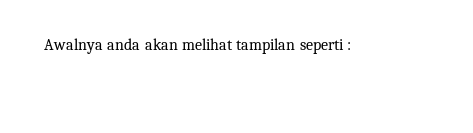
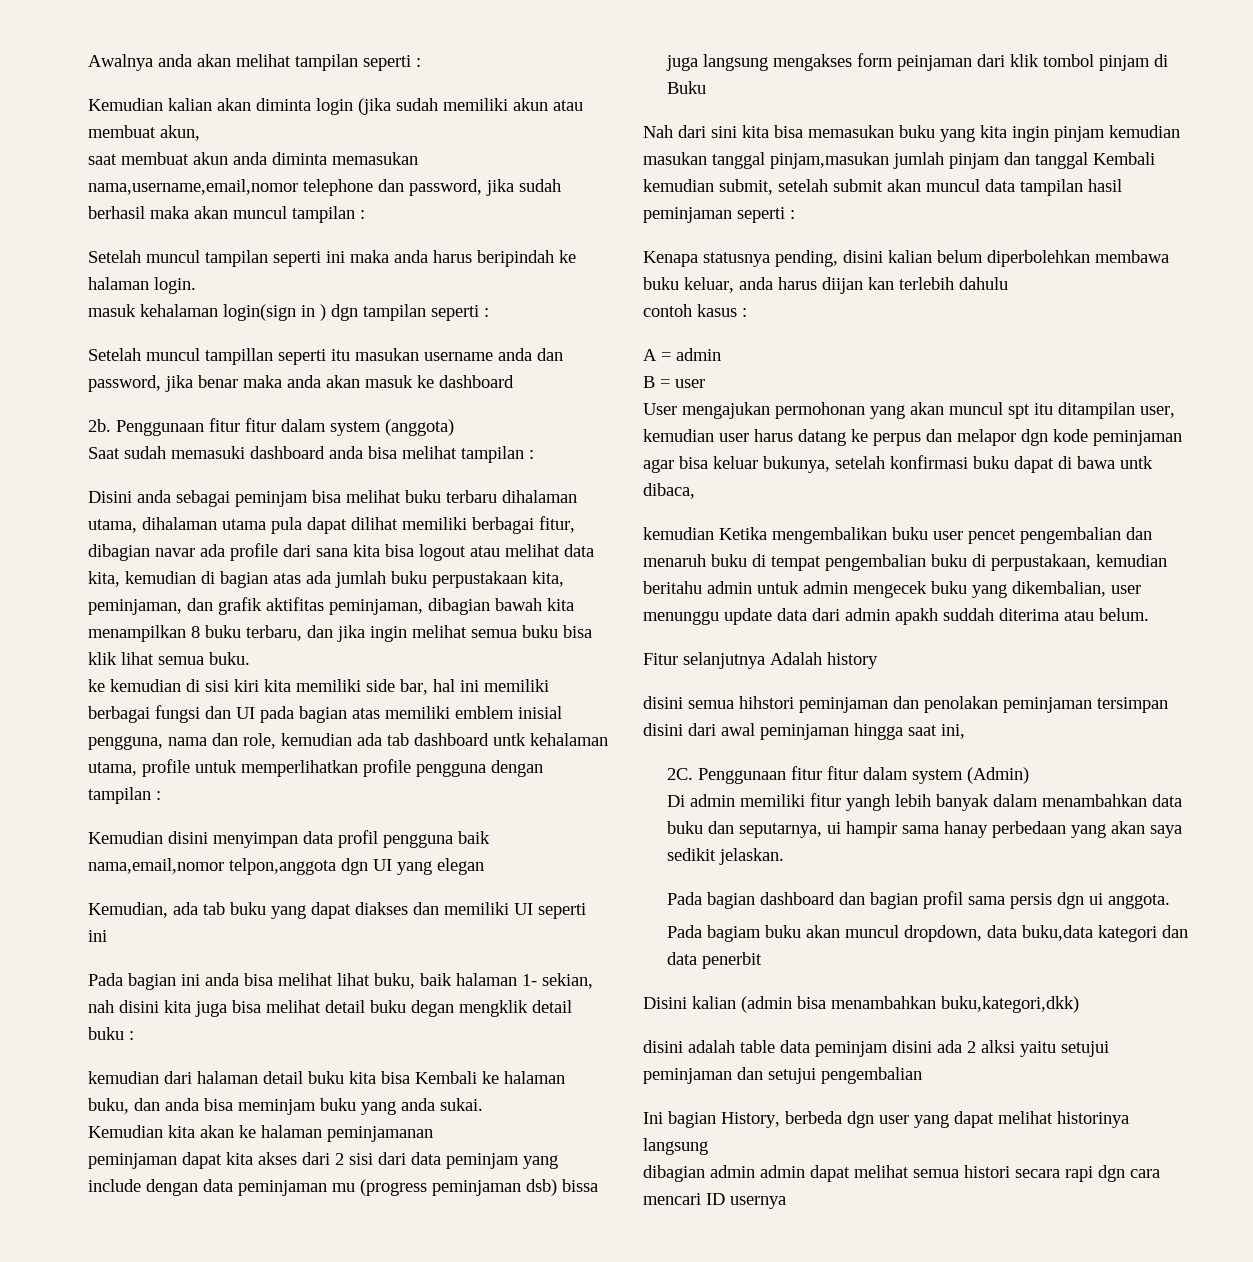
+ Kemudian kalian akan diminta login (jika sudah memiliki akun atau membuat akun,
+ saat membuat akun anda diminta memasukan nama,username,email,nomor telephone dan password, jika sudah berhasil maka akan muncul tampilan :
+ Setelah muncul tampilan seperti ini maka anda harus beripindah ke halaman login.
+ masuk kehalaman login(sign in ) dgn tampilan seperti :
+ Setelah muncul tampillan seperti itu masukan username anda dan password, jika benar maka anda akan masuk ke dashboard
+ 2b. Penggunaan fitur fitur dalam system (anggota)
+ Saat sudah memasuki dashboard anda bisa melihat tampilan :
+ Disini anda sebagai peminjam bisa melihat buku terbaru dihalaman utama, dihalaman utama pula dapat dilihat memiliki berbagai fitur, dibagian navar ada profile dari sana kita bisa logout atau melihat data kita, kemudian di bagian atas ada jumlah buku perpustakaan kita, peminjaman, dan grafik aktifitas peminjaman, dibagian bawah kita menampilkan 8 buku terbaru, dan jika ingin melihat semua buku bisa klik lihat semua buku.
+ ke kemudian di sisi kiri kita memiliki side bar, hal ini memiliki berbagai fungsi dan UI pada bagian atas memiliki emblem inisial pengguna, nama dan role, kemudian ada tab dashboard untk kehalaman utama, profile untuk memperlihatkan profile pengguna dengan tampilan :
+ Kemudian disini menyimpan data profil pengguna baik nama,email,nomor telpon,anggota dgn UI yang elegan
+ Kemudian, ada tab buku yang dapat diakses dan memiliki UI seperti ini
+ Pada bagian ini anda bisa melihat lihat buku, baik halaman 1- sekian, nah disini kita juga bisa melihat detail buku degan mengklik detail buku :
+ kemudian dari halaman detail buku kita bisa Kembali ke halaman buku, dan anda bisa meminjam buku yang anda sukai.
+ Kemudian kita akan ke halaman peminjamanan
+ peminjaman dapat kita akses dari 2 sisi dari data peminjam yang include dengan data peminjaman mu (progress peminjaman dsb) bissa juga langsung mengakses form peinjaman dari klik tombol pinjam di Buku
+ Nah dari sini kita bisa memasukan buku yang kita ingin pinjam kemudian masukan tanggal pinjam,masukan jumlah pinjam dan tanggal Kembali kemudian submit, setelah submit akan muncul data tampilan hasil peminjaman seperti :
+ Kenapa statusnya pending, disini kalian belum diperbolehkan membawa buku keluar, anda harus diijan kan terlebih dahulu
+ contoh kasus :
+ A = admin
+ B = user
+ User mengajukan permohonan yang akan muncul spt itu ditampilan user, kemudian user harus datang ke perpus dan melapor dgn kode peminjaman agar bisa keluar bukunya, setelah konfirmasi buku dapat di bawa untk dibaca,
+ kemudian Ketika mengembalikan buku user pencet pengembalian dan menaruh buku di tempat pengembalian buku di perpustakaan, kemudian beritahu admin untuk admin mengecek buku yang dikembalian, user menunggu update data dari admin apakh suddah diterima atau belum.
+ Fitur selanjutnya Adalah history
+ disini semua hihstori peminjaman dan penolakan peminjaman tersimpan disini dari awal peminjaman hingga saat ini,
+ 2C. Penggunaan fitur fitur dalam system (Admin)
+ Di admin memiliki fitur yangh lebih banyak dalam menambahkan data buku dan seputarnya, ui hampir sama hanay perbedaan yang akan saya sedikit jelaskan.
+ Pada bagian dashboard dan bagian profil sama persis dgn ui anggota.
+ Pada bagiam buku akan muncul dropdown, data buku,data kategori dan data penerbit
+ Disini kalian (admin bisa menambahkan buku,kategori,dkk)
+ disini adalah table data peminjam disini ada 2 alksi yaitu setujui peminjaman dan setujui pengembalian
+ Ini bagian History, berbeda dgn user yang dapat melihat historinya langsung
+ dibagian admin admin dapat melihat semua histori secara rapi dgn cara mencari ID usernya

